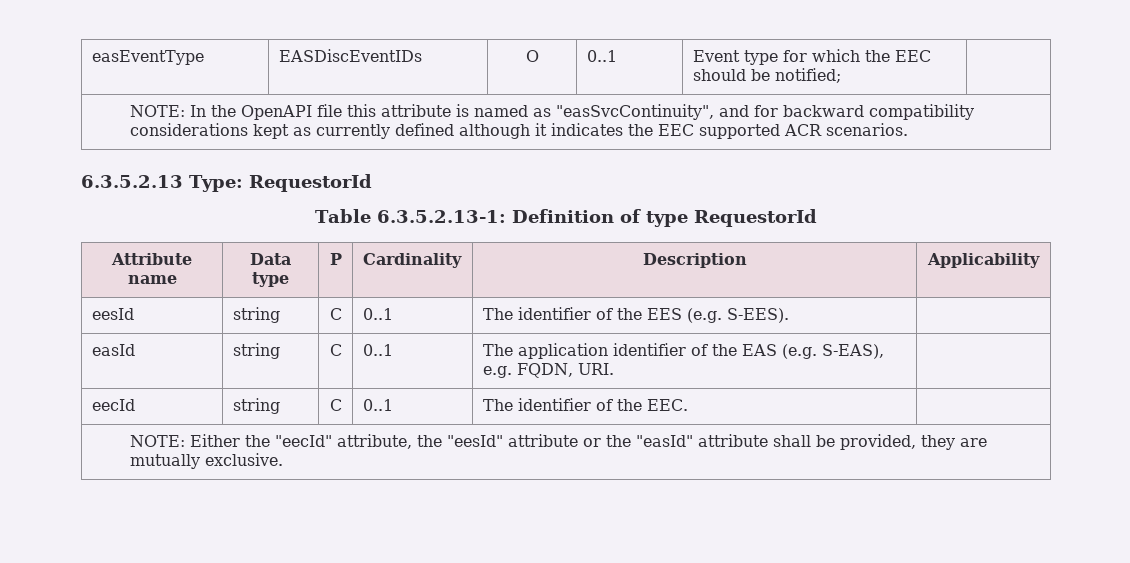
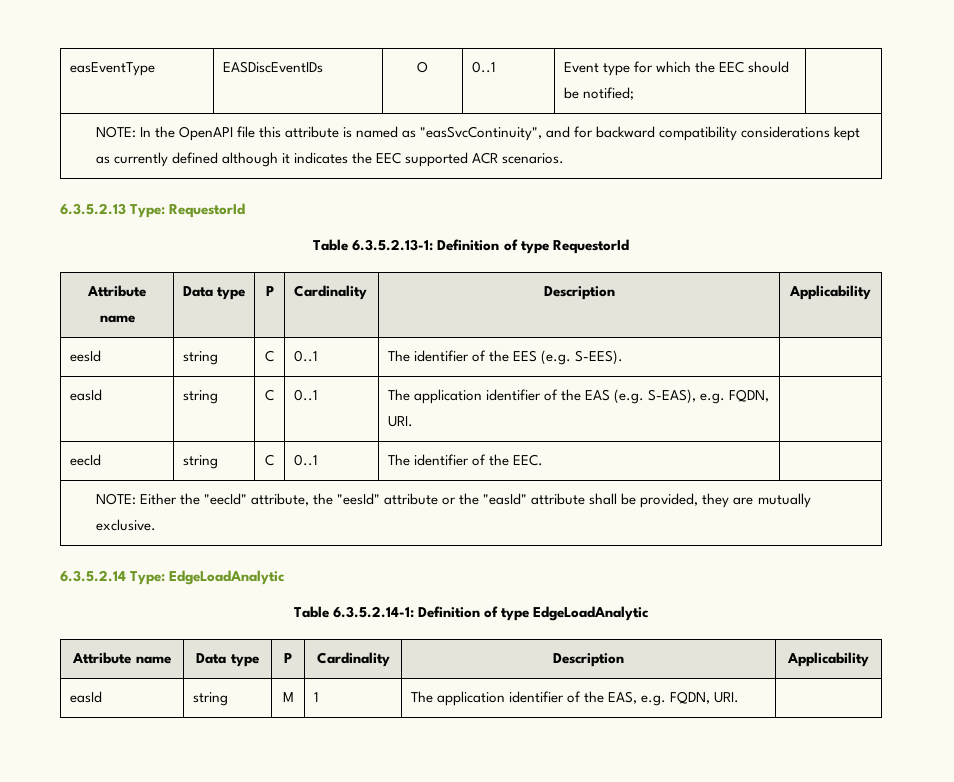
+ 6.3.5.2.14 Type: EdgeLoadAnalytic
+ Table 6.3.5.2.14-1: Definition of type EdgeLoadAnalytic
+ Attribute name | Data type | P | Cardinality | Description | Applicability
+ easId | string | M | 1 | The application identifier of the EAS, e.g. FQDN, URI. |

